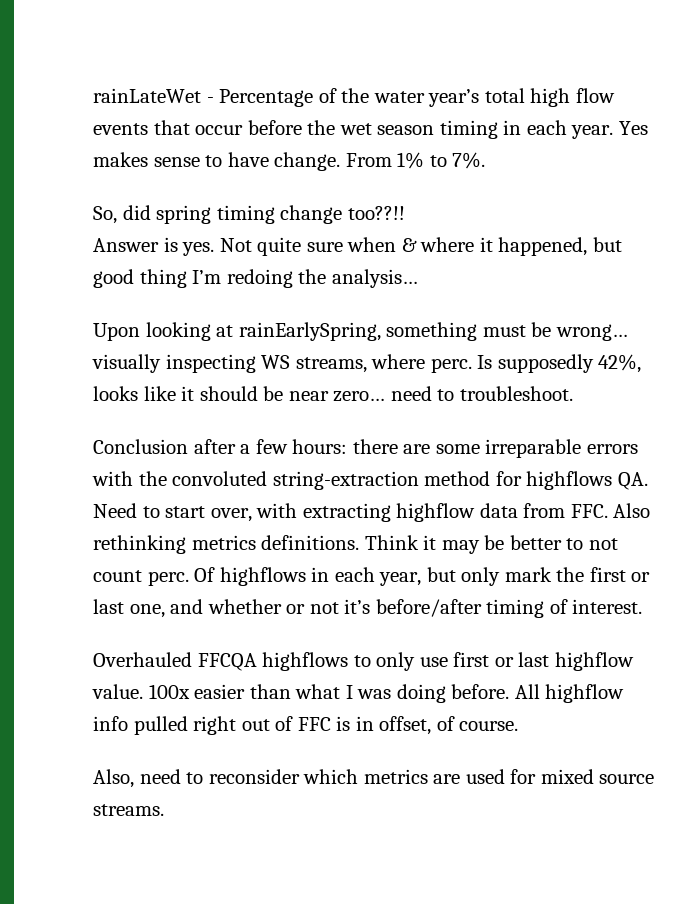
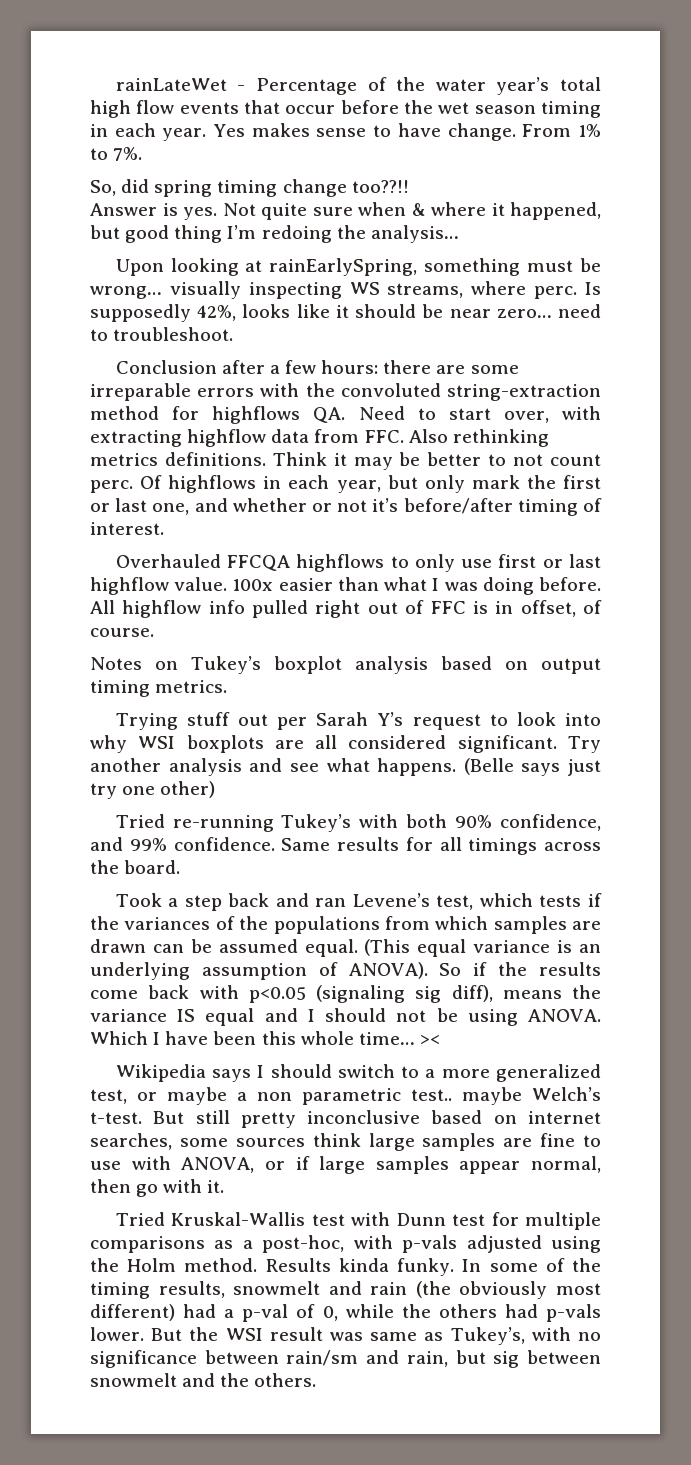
- Also, need to reconsider which metrics are used for mixed source streams.
+ Notes on Tukey’s boxplot analysis based on output timing metrics.
+ Trying stuff out per Sarah Y’s request to look into why WSI boxplots are all considered significant. Try another analysis and see what happens. (Belle says just try one other)
+ Tried re-running Tukey’s with both 90% confidence, and 99% confidence. Same results for all timings across the board.
+ Took a step back and ran Levene’s test, which tests if the variances of the populations from which samples are drawn can be assumed equal. (This equal variance is an underlying assumption of ANOVA). So if the results come back with p<0.05 (signaling sig diff), means the variance IS equal and I should not be using ANOVA. Which I have been this whole time… ><
+ Wikipedia says I should switch to a more generalized test, or maybe a non parametric test.. maybe Welch’s t-test. But still pretty inconclusive based on internet searches, some sources think large samples are fine to use with ANOVA, or if large samples appear normal, then go with it.
+ Tried Kruskal-Wallis test with Dunn test for multiple comparisons as a post-hoc, with p-vals adjusted using the Holm method. Results kinda funky. In some of the timing results, snowmelt and rain (the obviously most different) had a p-val of 0, while the others had p-vals lower. But the WSI result was same as Tukey’s, with no significance between rain/sm and rain, but sig between snowmelt and the others.

